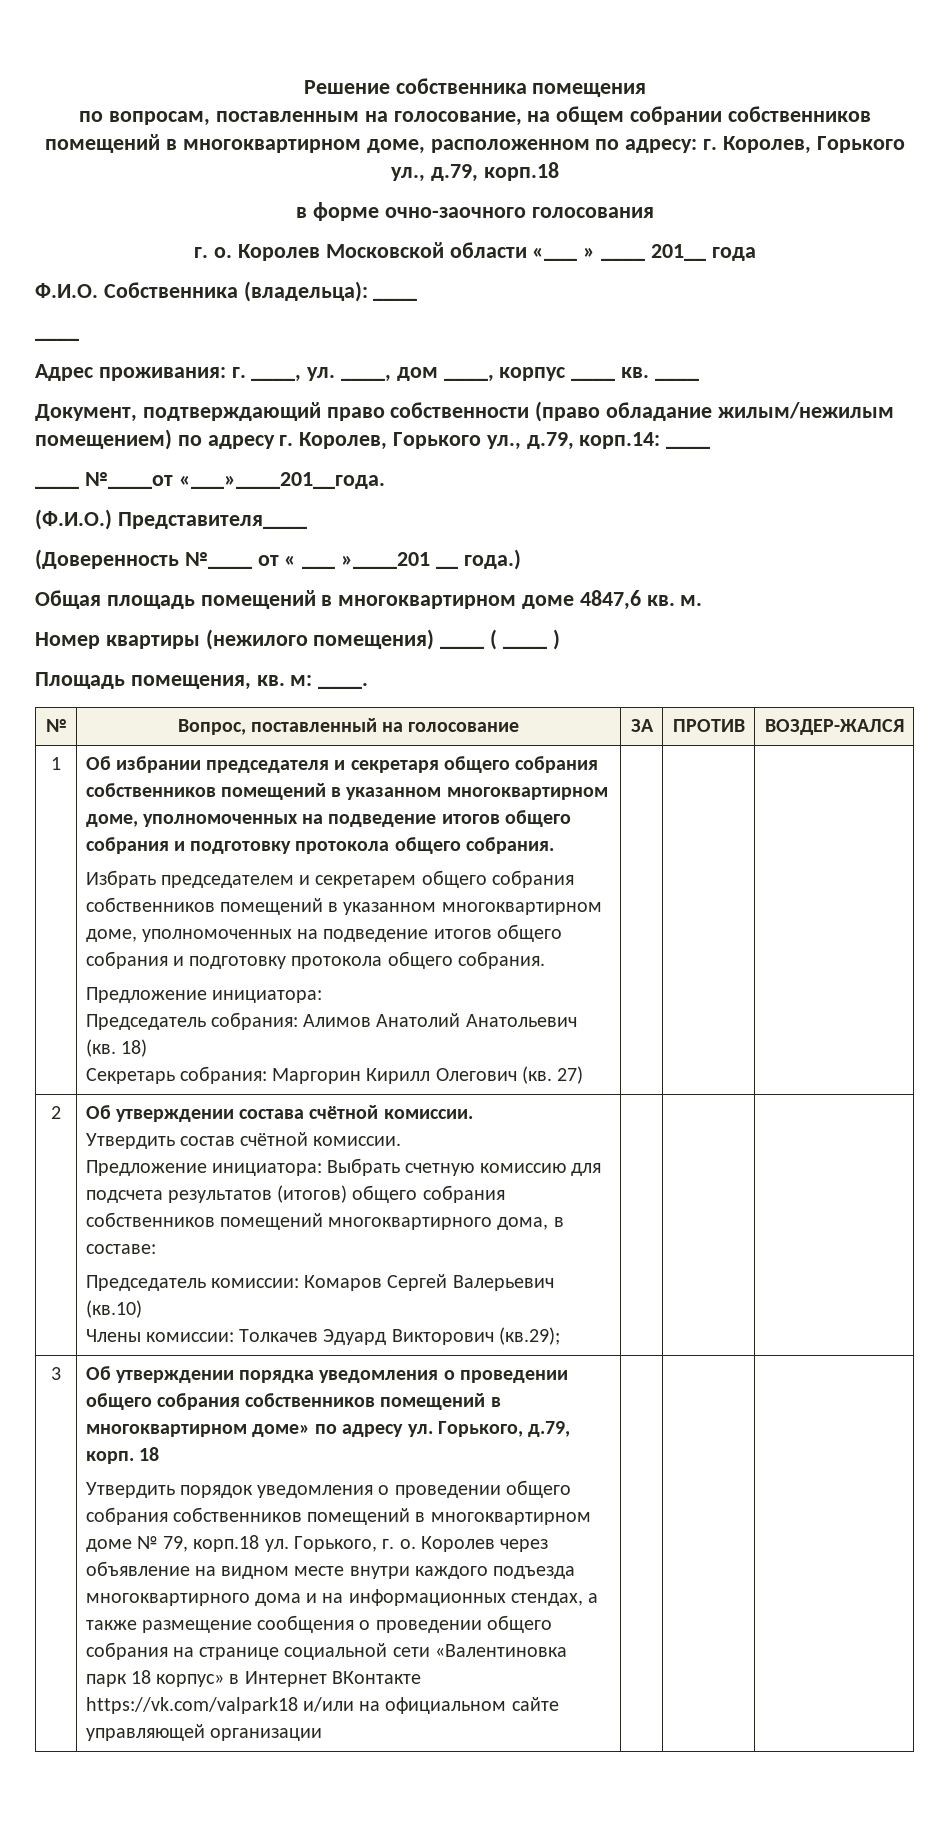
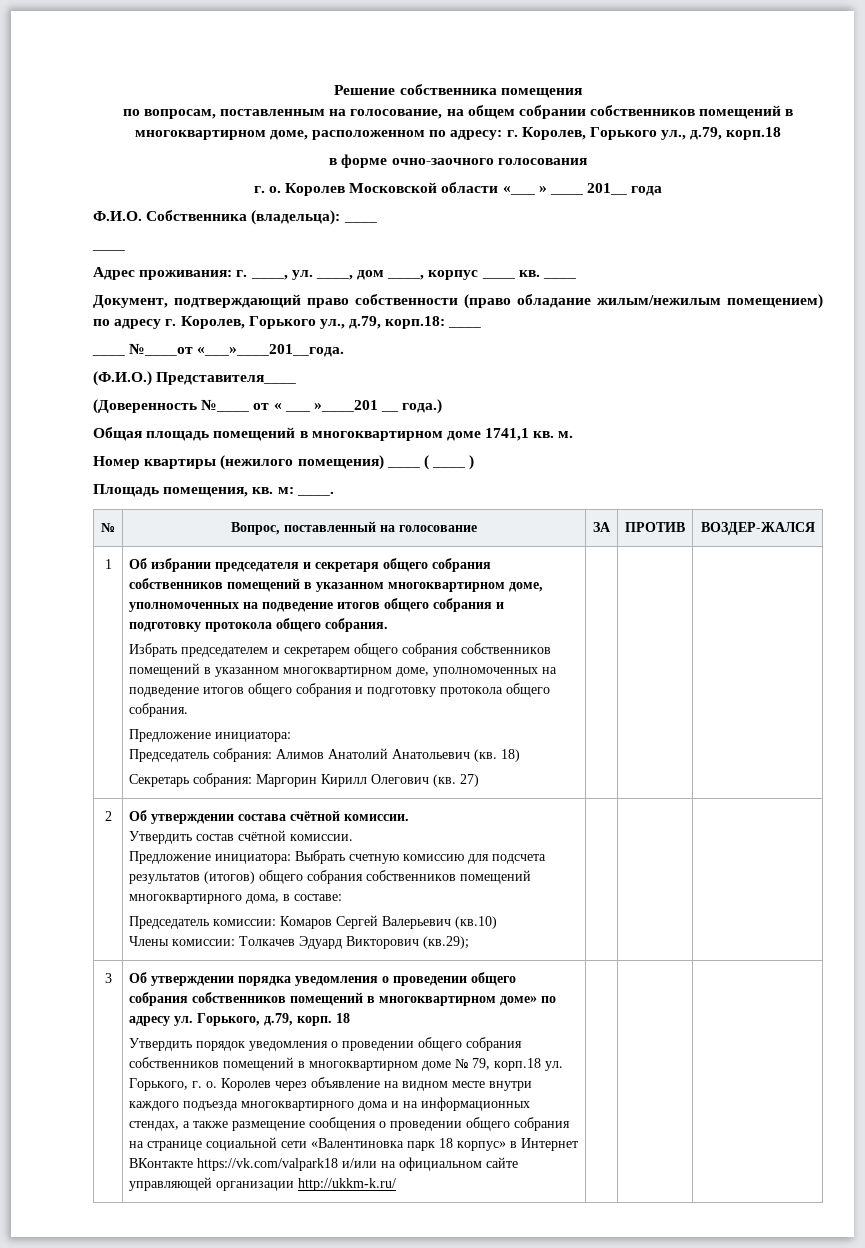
- Документ, подтверждающий право собственности (право обладание жилым/нежилым помещением) по адресу г. Королев, Горького ул., д.79, корп.14: ____
+ Документ, подтверждающий право собственности (право обладание жилым/нежилым помещением) по адресу г. Королев, Горького ул., д.79, корп.18: ____
- Общая площадь помещений в многоквартирном доме 4847,6 кв. м.
+ Общая площадь помещений в многоквартирном доме 1741,1 кв. м.
- Королев через объявление на видном месте внутри каждого подъезда многоквартирного дома и на информационных стендах, а также размещение сообщения о проведении общего собрания на странице социальной сети «Валентиновка парк 18 корпус» в Интернет ВКонтакте https://vk.com/valpark18 и/или на официальном сайте управляющей организации
+ Королев через объявление на видном месте внутри каждого подъезда многоквартирного дома и на информационных стендах, а также размещение сообщения о проведении общего собрания на странице социальной сети «Валентиновка парк 18 корпус» в Интернет ВКонтакте https://vk.com/valpark18 и/или на официальном сайте управляющей организации http://ukkm-k.ru/

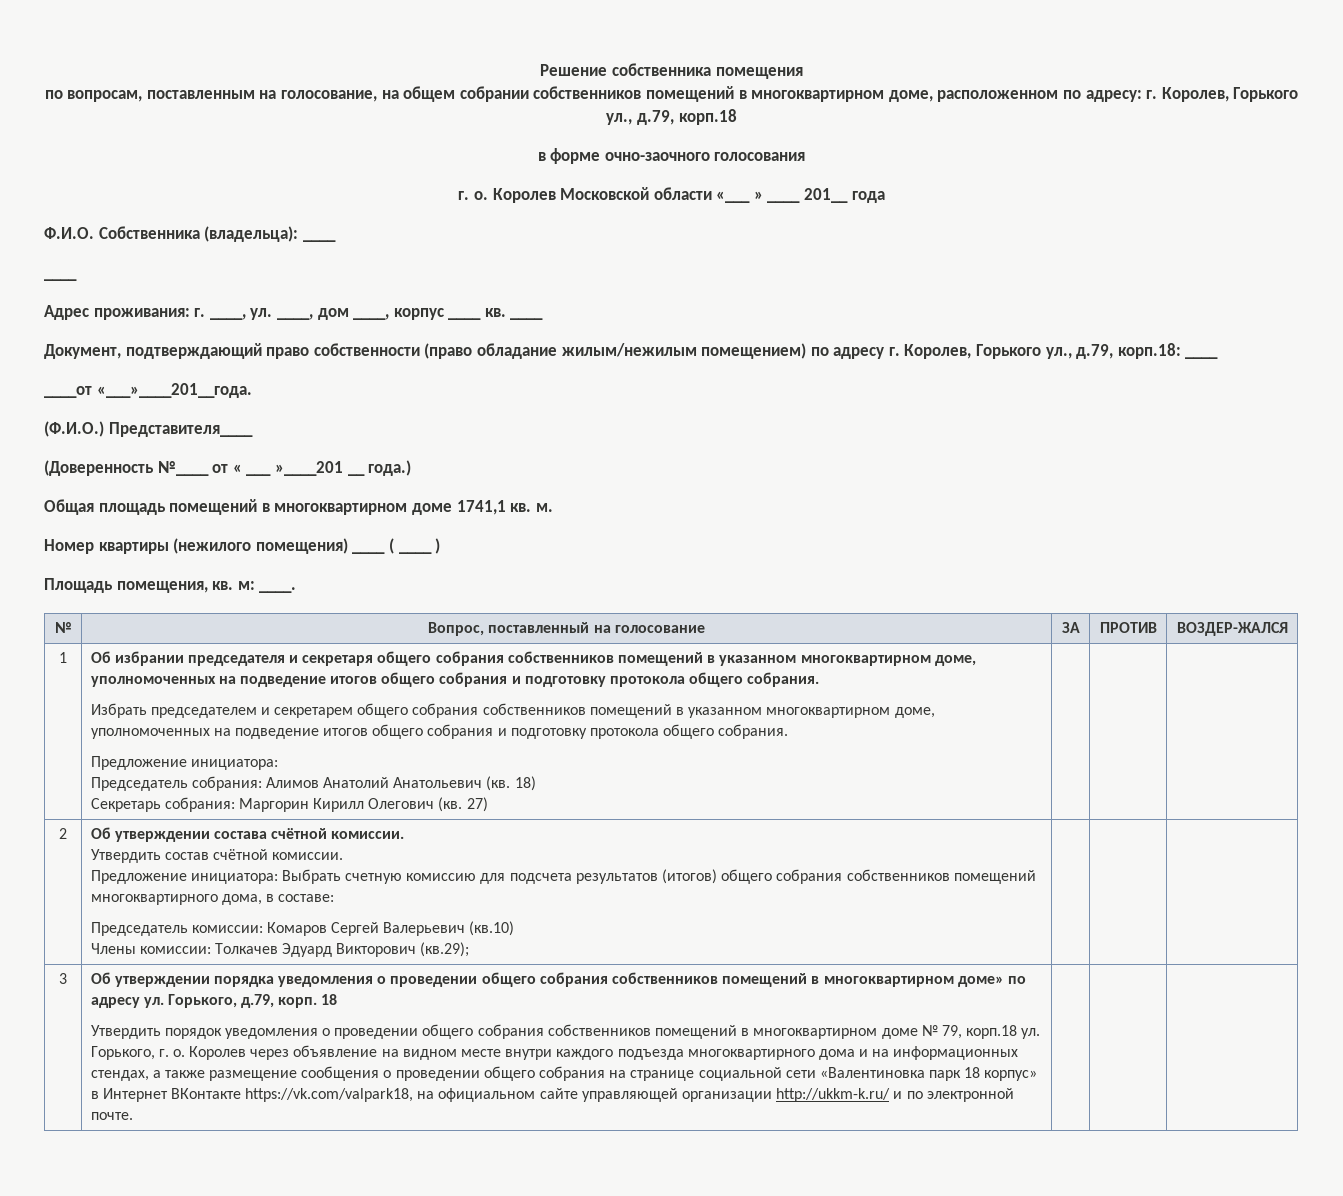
- ____ №____от «___»____201__года.
+ ____от «___»____201__года.
- Королев через объявление на видном месте внутри каждого подъезда многоквартирного дома и на информационных стендах, а также размещение сообщения о проведении общего собрания на странице социальной сети «Валентиновка парк 18 корпус» в Интернет ВКонтакте https://vk.com/valpark18 и/или на официальном сайте управляющей организации http://ukkm-k.ru/
+ Королев через объявление на видном месте внутри каждого подъезда многоквартирного дома и на информационных стендах, а также размещение сообщения о проведении общего собрания на странице социальной сети «Валентиновка парк 18 корпус» в Интернет ВКонтакте https://vk.com/valpark18, на официальном сайте управляющей организации http://ukkm-k.ru/ и по электронной почте.

